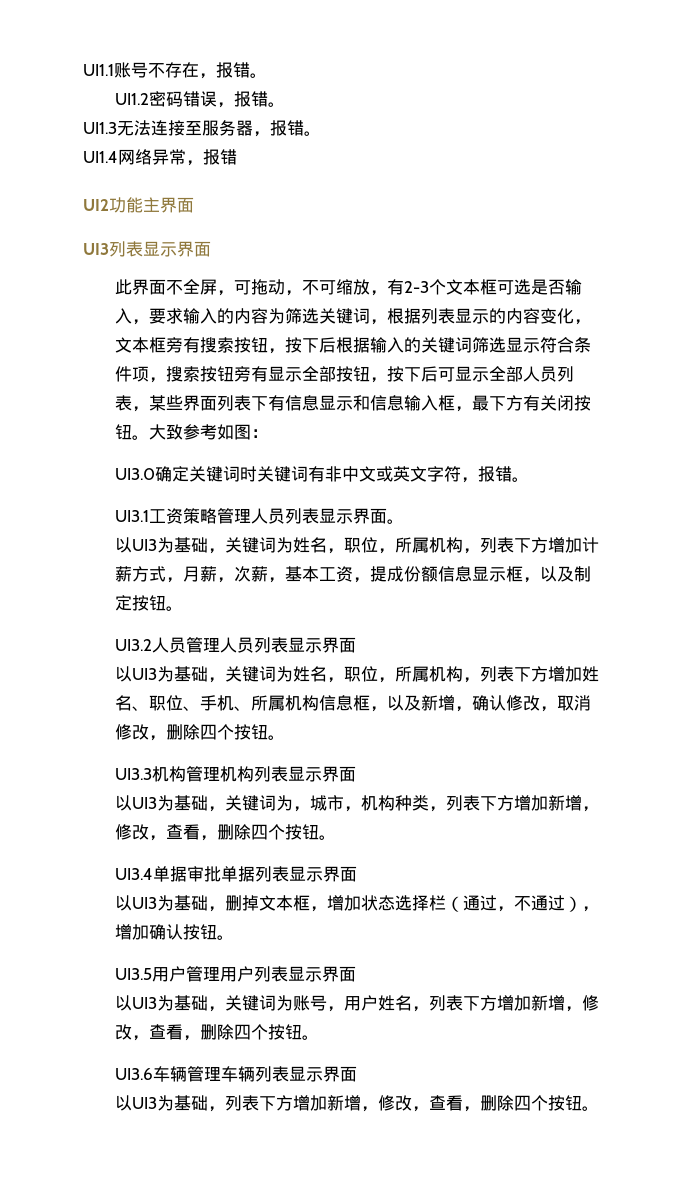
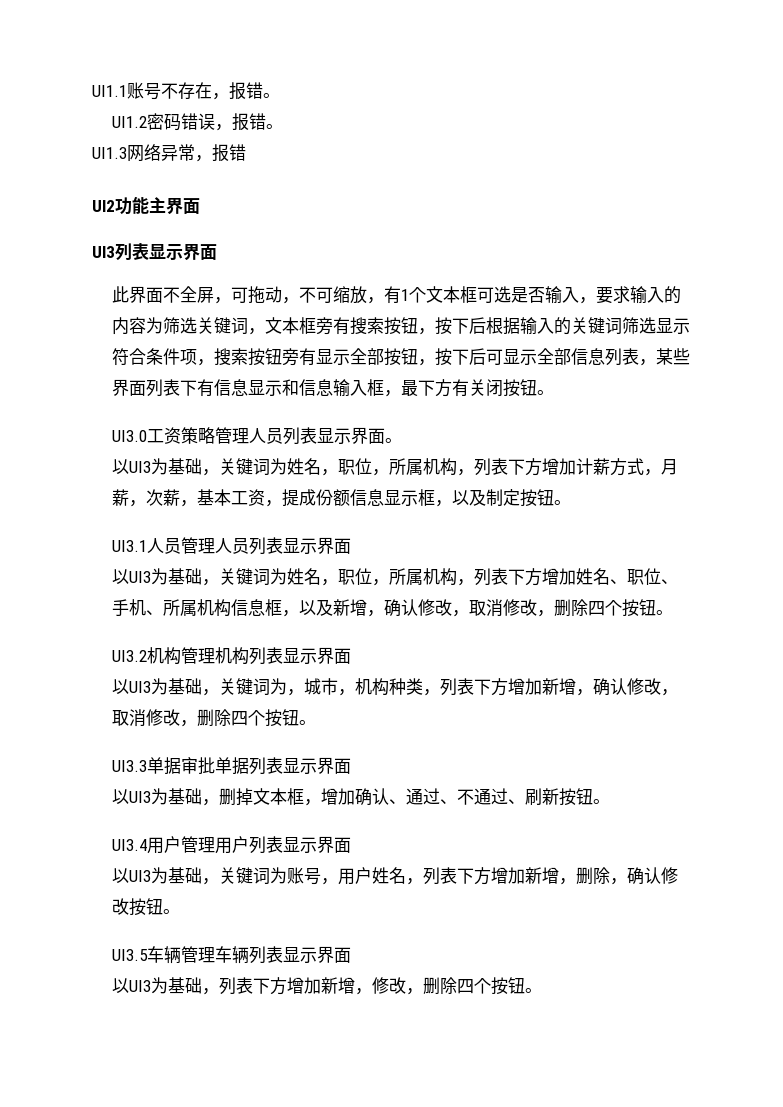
- UI1.3无法连接至服务器，报错。
- UI1.4网络异常，报错
+ UI1.3网络异常，报错
- 此界面不全屏，可拖动，不可缩放，有2-3个文本框可选是否输入，要求输入的内容为筛选关键词，根据列表显示的内容变化，文本框旁有搜索按钮，按下后根据输入的关键词筛选显示符合条件项，搜索按钮旁有显示全部按钮，按下后可显示全部人员列表，某些界面列表下有信息显示和信息输入框，最下方有关闭按钮。大致参考如图：
- UI3.0确定关键词时关键词有非中文或英文字符，报错。
- UI3.1工资策略管理人员列表显示界面。
+ 此界面不全屏，可拖动，不可缩放，有1个文本框可选是否输入，要求输入的内容为筛选关键词，文本框旁有搜索按钮，按下后根据输入的关键词筛选显示符合条件项，搜索按钮旁有显示全部按钮，按下后可显示全部信息列表，某些界面列表下有信息显示和信息输入框，最下方有关闭按钮。
+ UI3.0工资策略管理人员列表显示界面。
- UI3.2人员管理人员列表显示界面
+ UI3.1人员管理人员列表显示界面
- UI3.3机构管理机构列表显示界面
+ UI3.2机构管理机构列表显示界面
- 以UI3为基础，关键词为，城市，机构种类，列表下方增加新增，修改，查看，删除四个按钮。
- UI3.4单据审批单据列表显示界面
+ 以UI3为基础，关键词为，城市，机构种类，列表下方增加新增，确认修改，取消修改，删除四个按钮。
+ UI3.3单据审批单据列表显示界面
- 以UI3为基础，删掉文本框，增加状态选择栏（通过，不通过），增加确认按钮。
- UI3.5用户管理用户列表显示界面
+ 以UI3为基础，删掉文本框，增加确认、通过、不通过、刷新按钮。
+ UI3.4用户管理用户列表显示界面
- 以UI3为基础，关键词为账号，用户姓名，列表下方增加新增，修改，查看，删除四个按钮。
- UI3.6车辆管理车辆列表显示界面
+ 以UI3为基础，关键词为账号，用户姓名，列表下方增加新增，删除，确认修改按钮。
+ UI3.5车辆管理车辆列表显示界面
- 以UI3为基础，列表下方增加新增，修改，查看，删除四个按钮。
+ 以UI3为基础，列表下方增加新增，修改，删除四个按钮。

